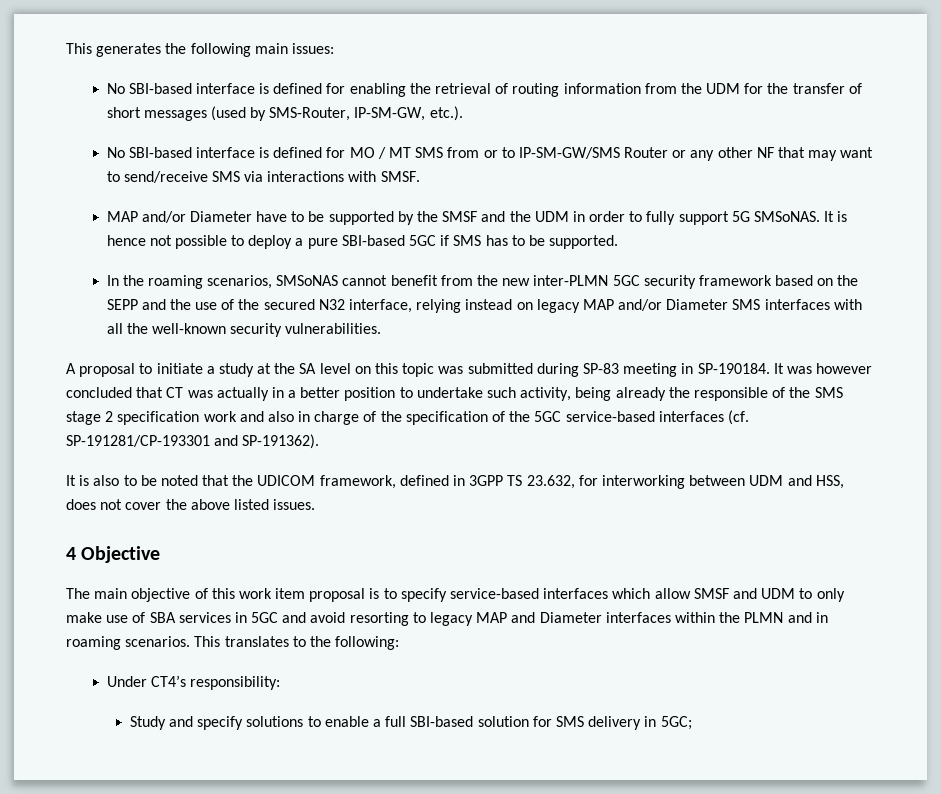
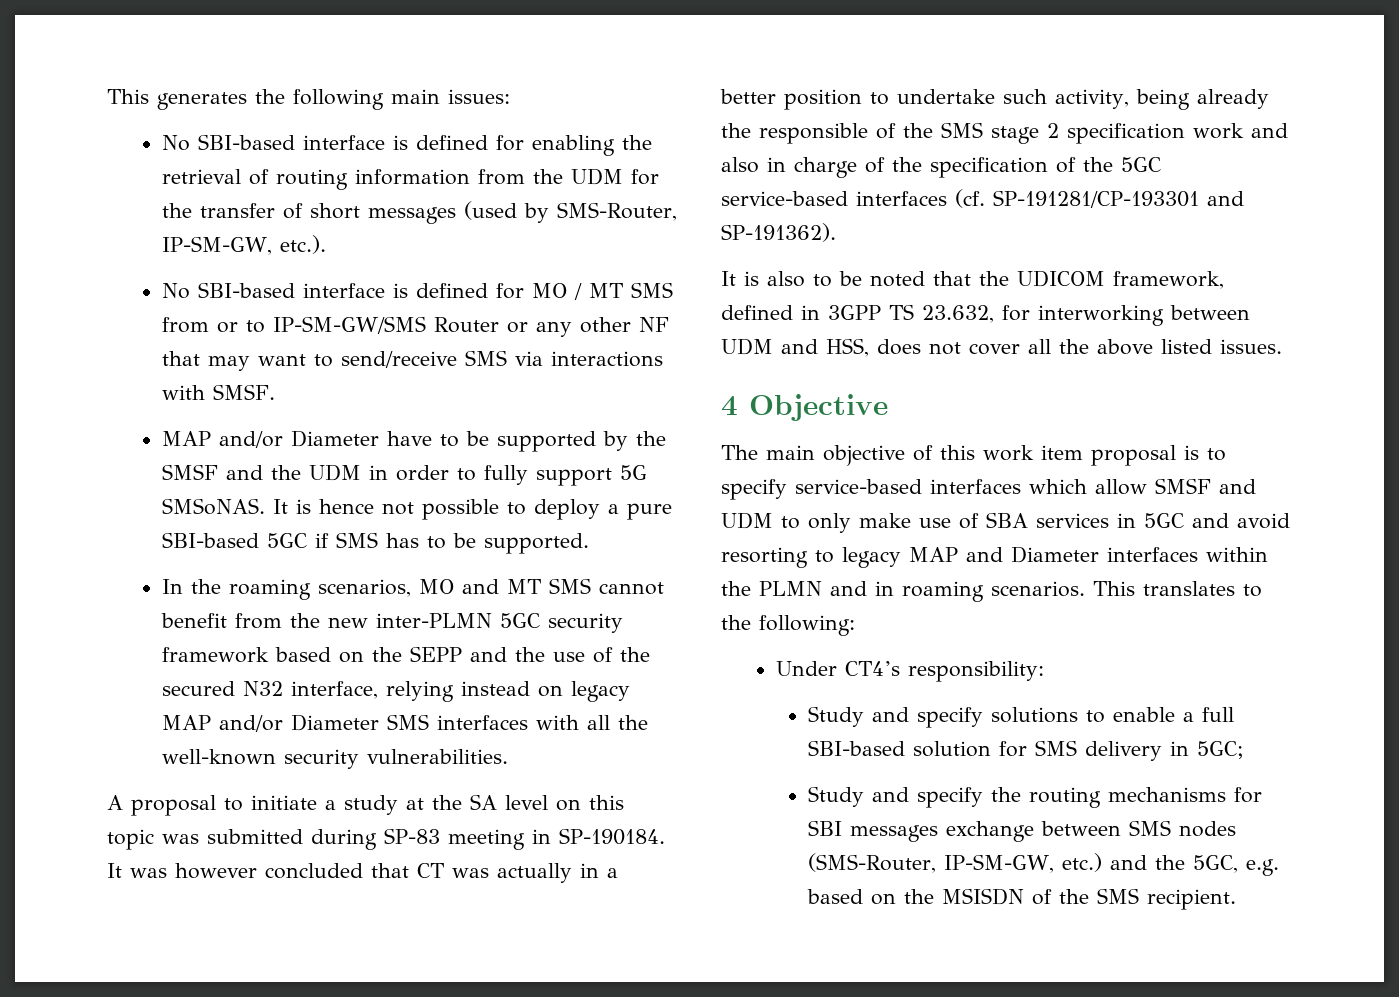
- In the roaming scenarios, SMSoNAS cannot benefit from the new inter-PLMN 5GC security framework based on the SEPP and the use of the secured N32 interface, relying instead on legacy MAP and/or Diameter SMS interfaces with all the well-known security vulnerabilities.
+ In the roaming scenarios, MO and MT SMS cannot benefit from the new inter-PLMN 5GC security framework based on the SEPP and the use of the secured N32 interface, relying instead on legacy MAP and/or Diameter SMS interfaces with all the well-known security vulnerabilities.
- It is also to be noted that the UDICOM framework, defined in 3GPP TS 23.632, for interworking between UDM and HSS, does not cover the above listed issues.
+ It is also to be noted that the UDICOM framework, defined in 3GPP TS 23.632, for interworking between UDM and HSS, does not cover all the above listed issues.
+ Study and specify the routing mechanisms for SBI messages exchange between SMS nodes (SMS-Router, IP-SM-GW, etc.) and the 5GC, e.g. based on the MSISDN of the SMS recipient.

